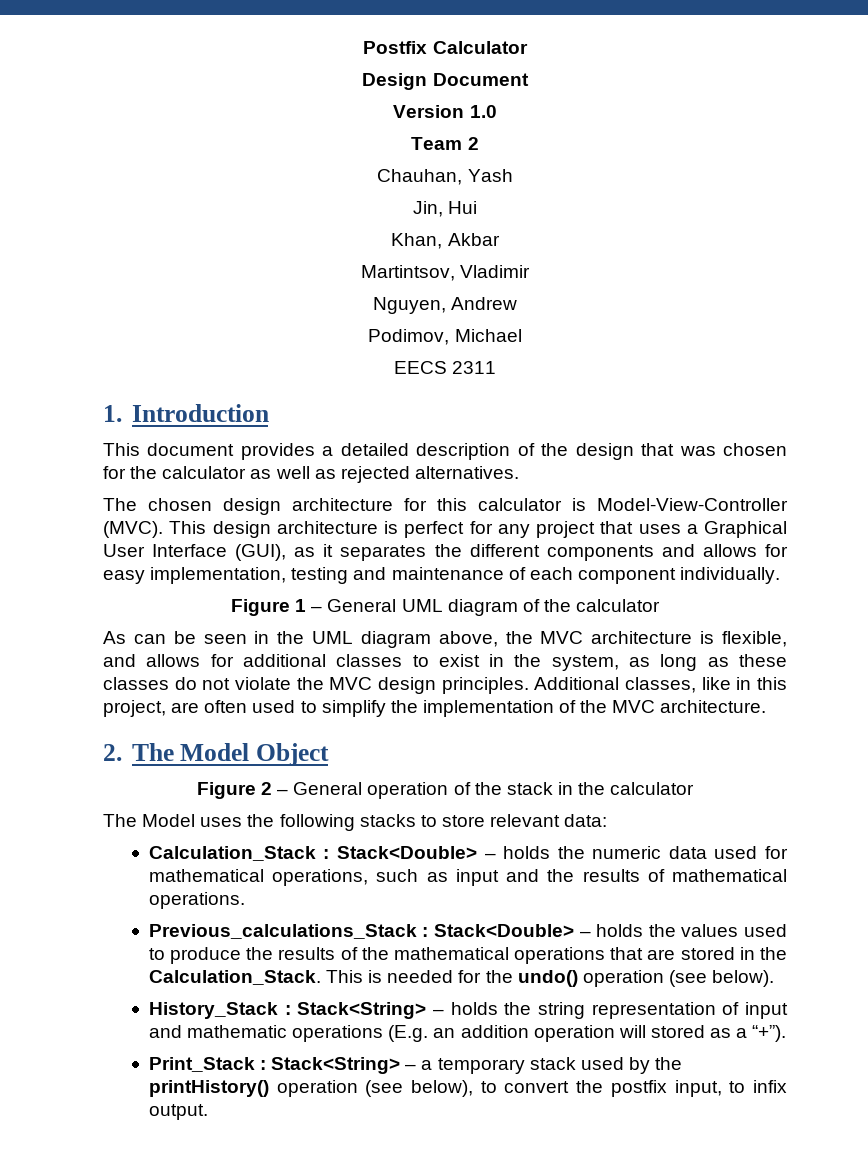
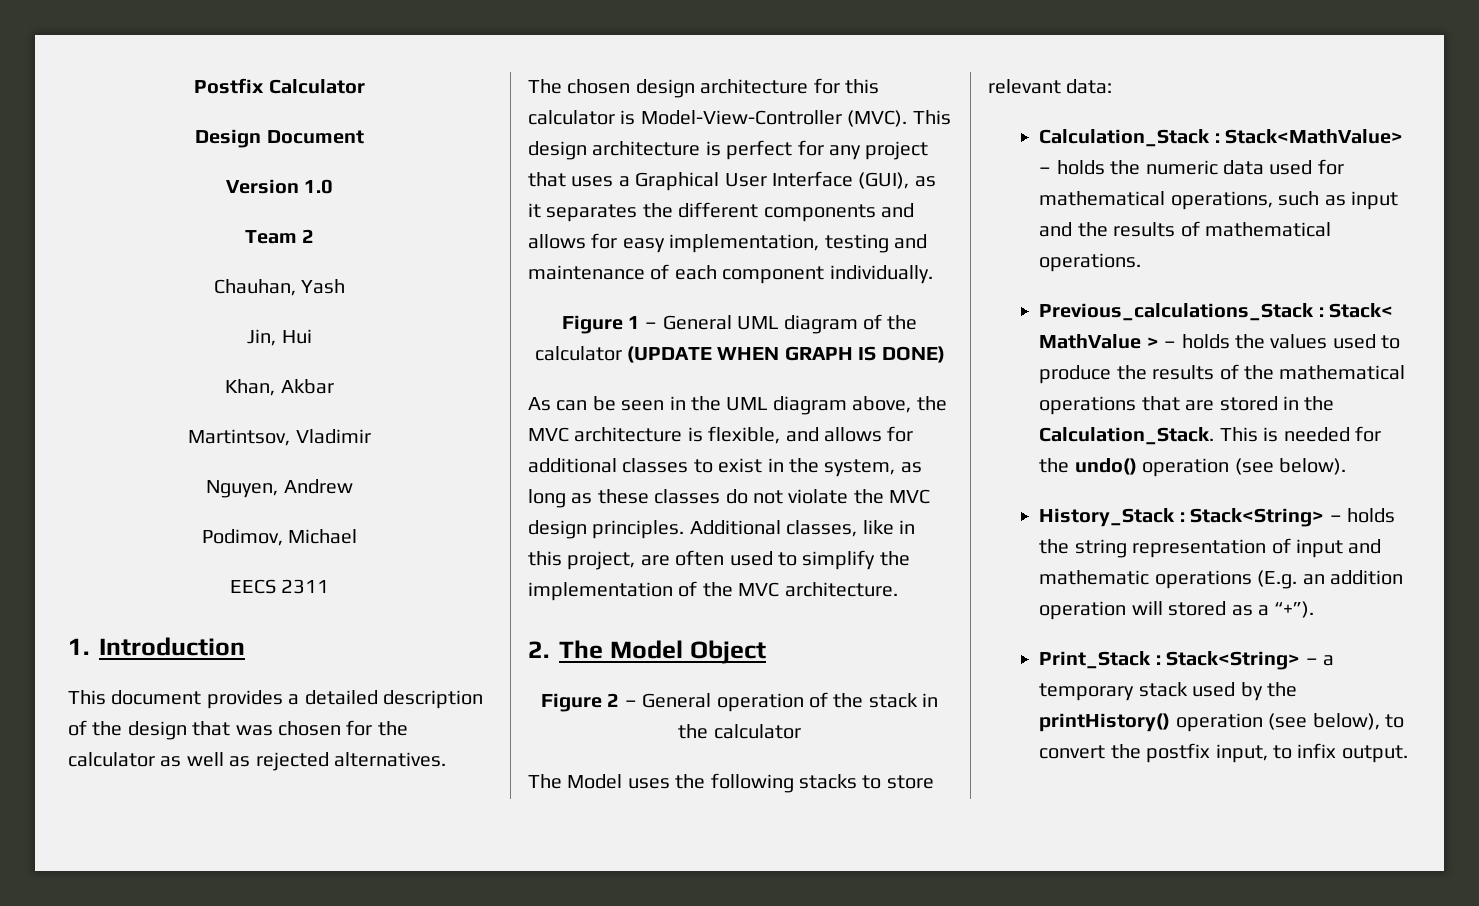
- Figure 1 – General UML diagram of the calculator
+ Figure 1 – General UML diagram of the calculator (UPDATE WHEN GRAPH IS DONE)
- Calculation_Stack : Stack<Double> – holds the numeric data used for mathematical operations, such as input and the results of mathematical operations.
+ Calculation_Stack : Stack<MathValue> – holds the numeric data used for mathematical operations, such as input and the results of mathematical operations.
- Previous_calculations_Stack : Stack<Double> – holds the values used to produce the results of the mathematical operations that are stored in the Calculation_Stack.
+ Previous_calculations_Stack : Stack< MathValue > – holds the values used to produce the results of the mathematical operations that are stored in the Calculation_Stack.

